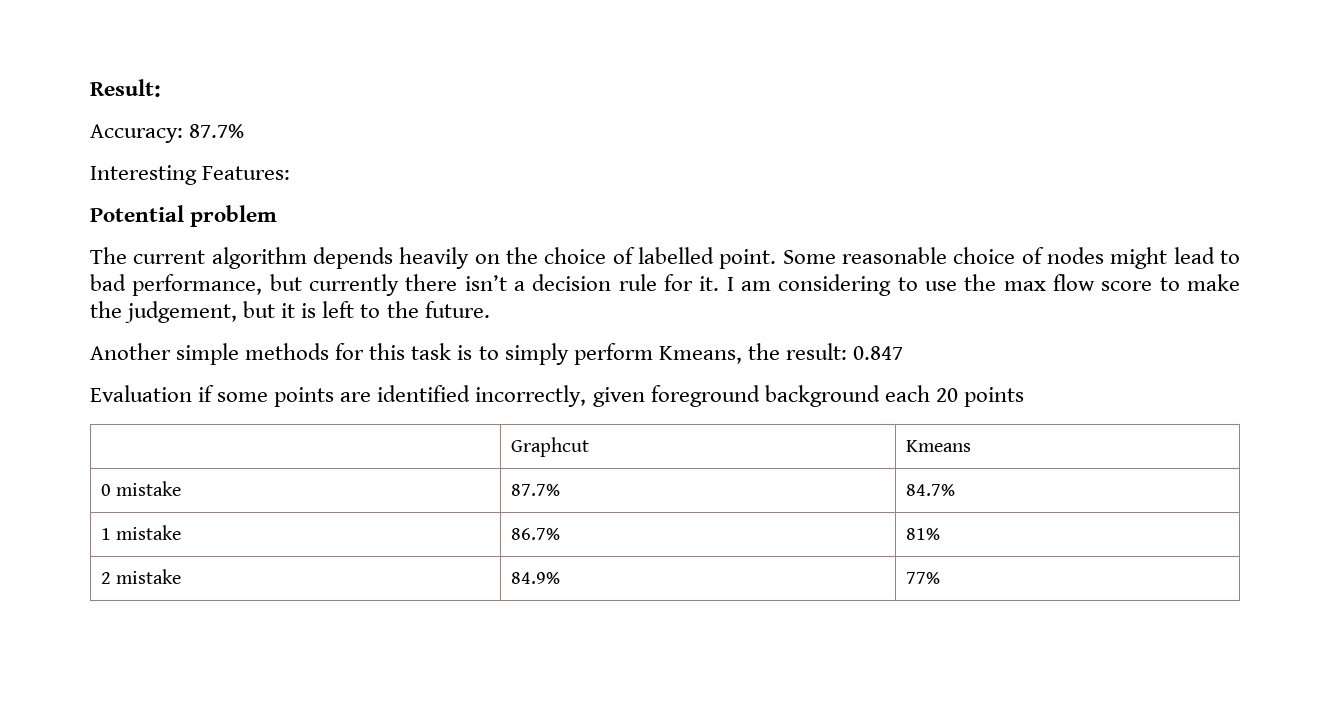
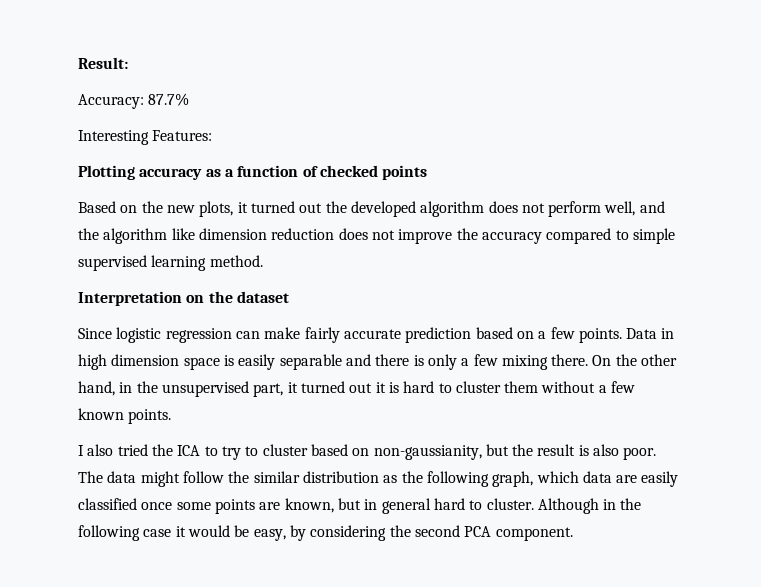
- Potential problem
- The current algorithm depends heavily on the choice of labelled point. Some reasonable choice of nodes might lead to bad performance, but currently there isn’t a decision rule for it. I am considering to use the max flow score to make the judgement, but it is left to the future.
- Another simple methods for this task is to simply perform Kmeans, the result: 0.847
- Evaluation if some points are identified incorrectly, given foreground background each 20 points
- | Graphcut | Kmeans
- 0 mistake | 87.7% | 84.7%
- 1 mistake | 86.7% | 81%
- 2 mistake | 84.9% | 77%
+ Plotting accuracy as a function of checked points
+ Based on the new plots, it turned out the developed algorithm does not perform well, and the algorithm like dimension reduction does not improve the accuracy compared to simple supervised learning method.
+ Interpretation on the dataset
+ Since logistic regression can make fairly accurate prediction based on a few points. Data in high dimension space is easily separable and there is only a few mixing there. On the other hand, in the unsupervised part, it turned out it is hard to cluster them without a few known points.
+ I also tried the ICA to try to cluster based on non-gaussianity, but the result is also poor. The data might follow the similar distribution as the following graph, which data are easily classified once some points are known, but in general hard to cluster. Although in the following case it would be easy, by considering the second PCA component.

